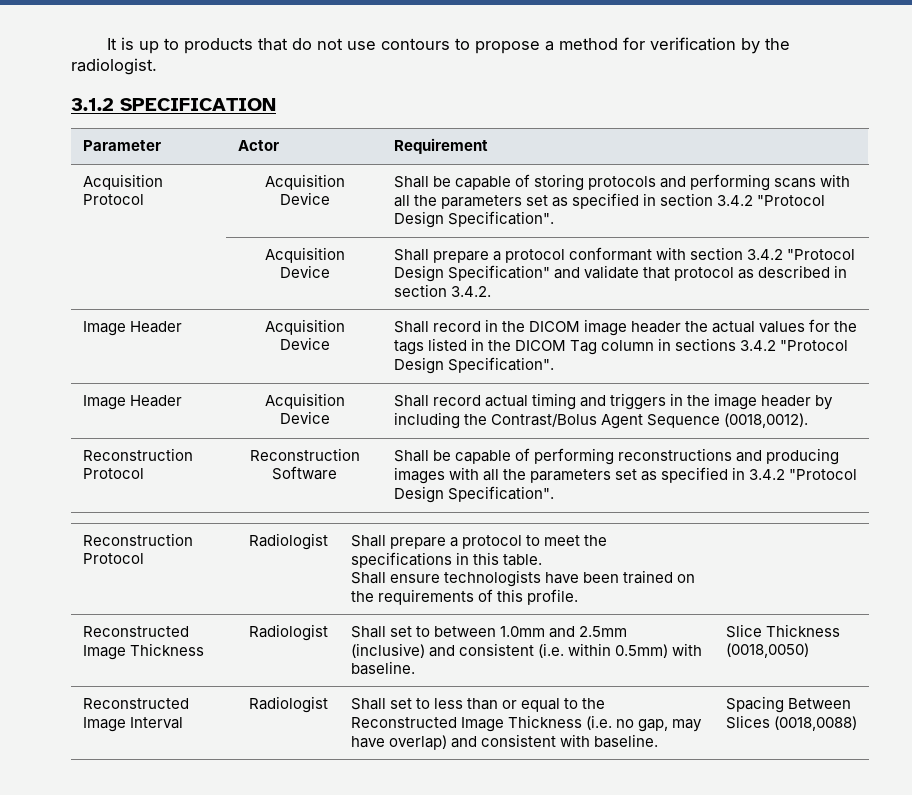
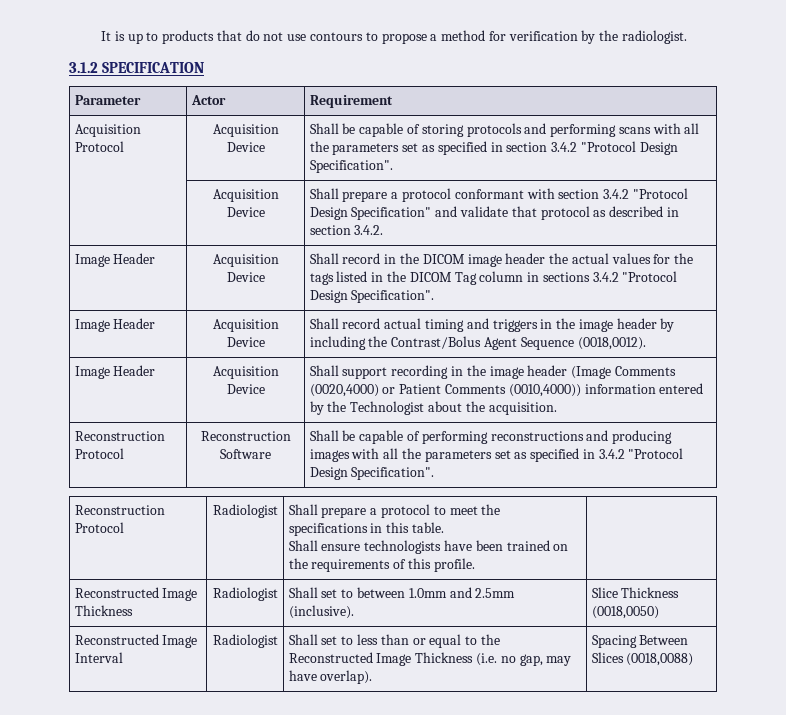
+ Image Header | Acquisition Device | Shall support recording in the image header (Image Comments (0020,4000) or Patient Comments (0010,4000)) information entered by the Technologist about the acquisition.
- Reconstructed Image Thickness | Radiologist | Shall set to between 1.0mm and 2.5mm (inclusive) and consistent (i.e. within 0.5mm) with baseline. | Slice Thickness (0018,0050)
+ Reconstructed Image Thickness | Radiologist | Shall set to between 1.0mm and 2.5mm (inclusive). | Slice Thickness (0018,0050)
- Reconstructed Image Interval | Radiologist | Shall set to less than or equal to the Reconstructed Image Thickness (i.e. no gap, may have overlap) and consistent with baseline. | Spacing Between Slices (0018,0088)
+ Reconstructed Image Interval | Radiologist | Shall set to less than or equal to the Reconstructed Image Thickness (i.e. no gap, may have overlap). | Spacing Between Slices (0018,0088)

